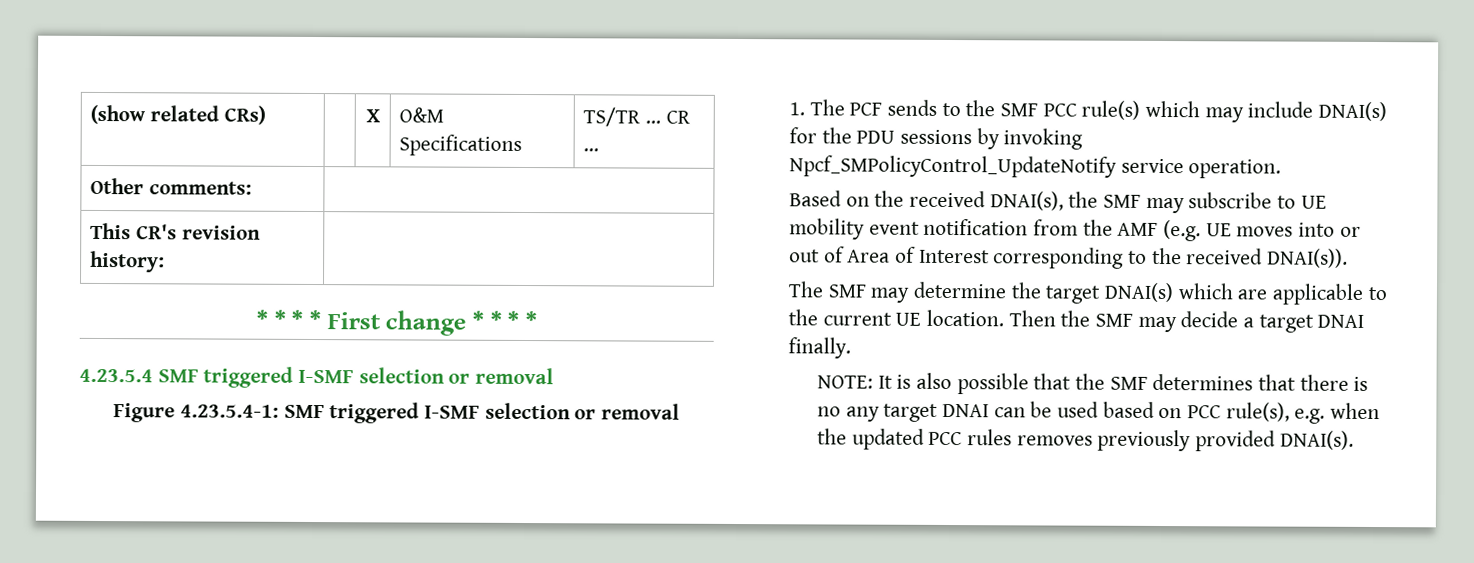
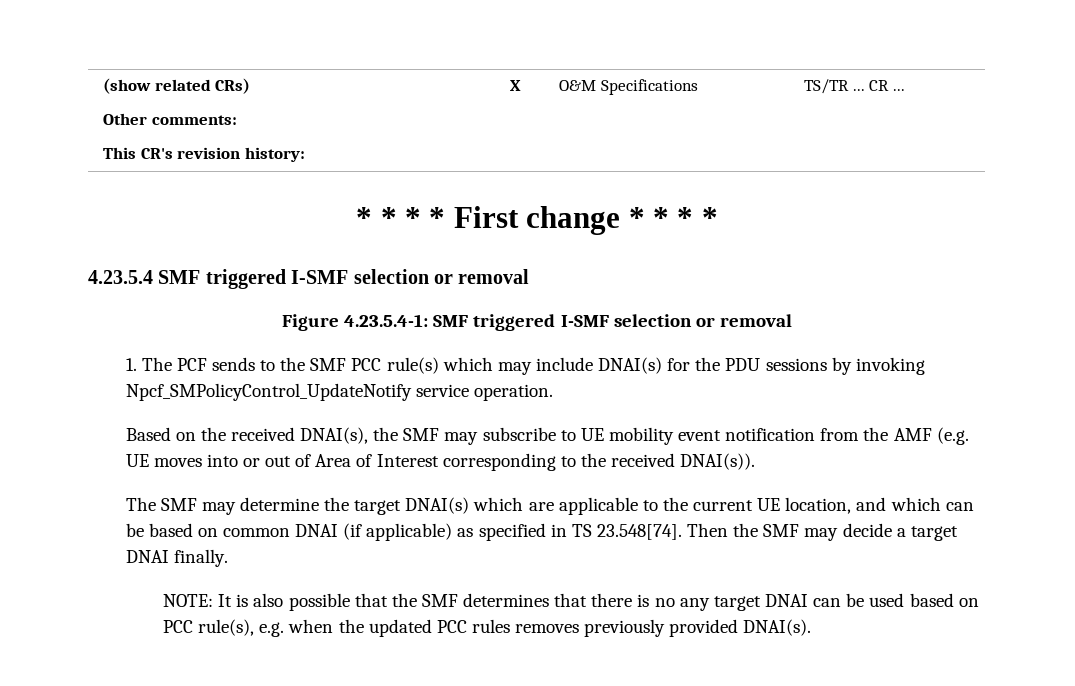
- The SMF may determine the target DNAI(s) which are applicable to the current UE location. Then the SMF may decide a target DNAI finally.
+ The SMF may determine the target DNAI(s) which are applicable to the current UE location, and which can be based on common DNAI (if applicable) as specified in TS 23.548[74]. Then the SMF may decide a target DNAI finally.

